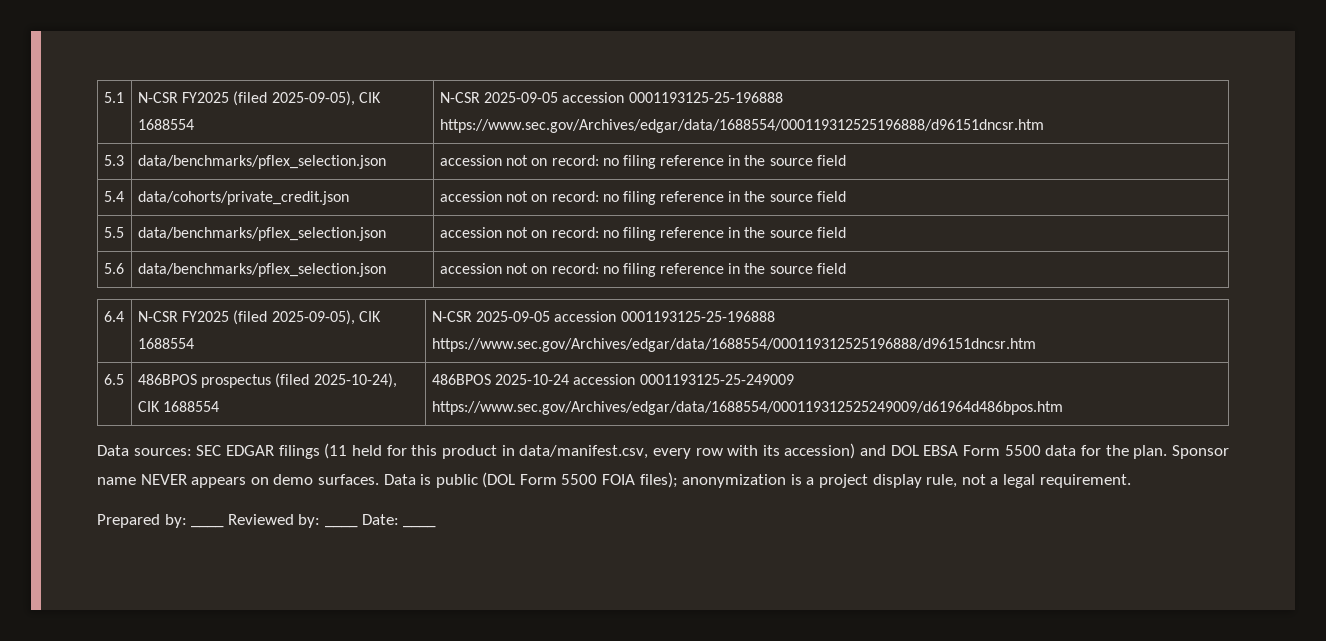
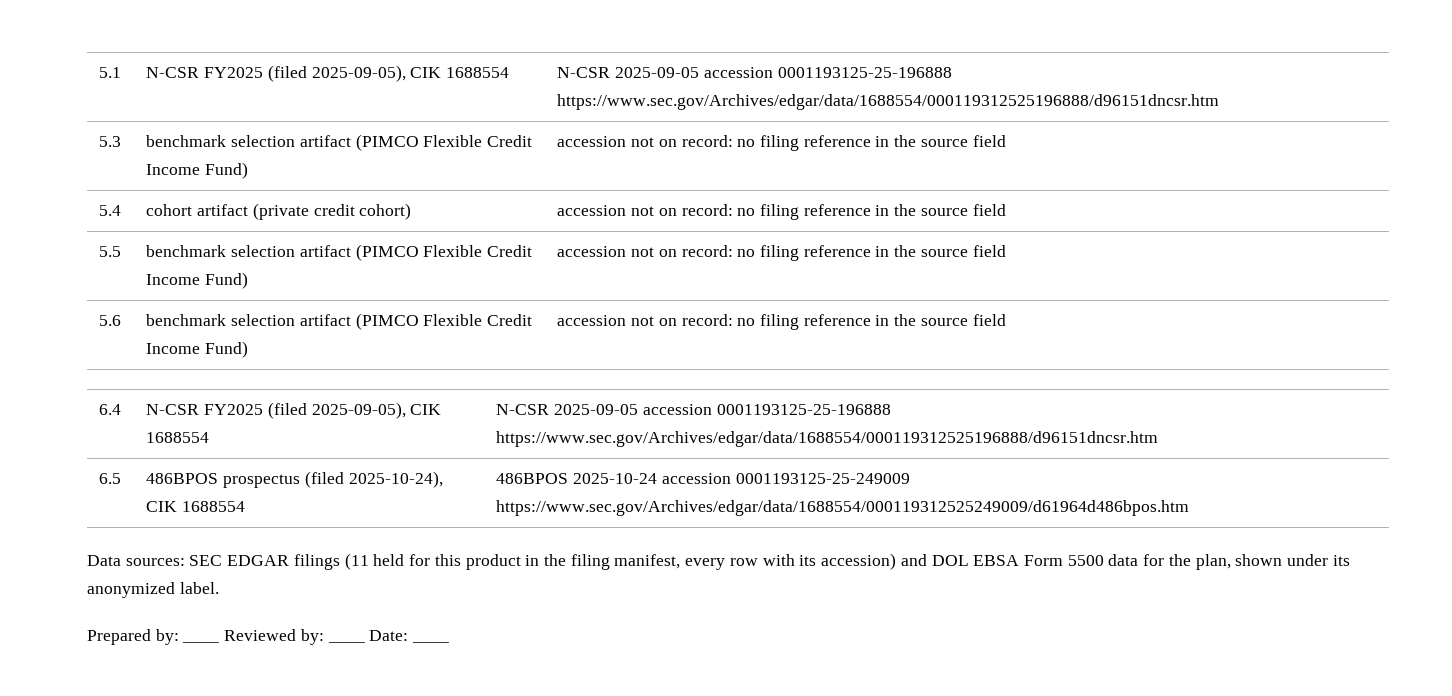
- 5.3 | data/benchmarks/pflex_selection.json | accession not on record: no filing reference in the source field
+ 5.3 | benchmark selection artifact (PIMCO Flexible Credit Income Fund) | accession not on record: no filing reference in the source field
- 5.4 | data/cohorts/private_credit.json | accession not on record: no filing reference in the source field
+ 5.4 | cohort artifact (private credit cohort) | accession not on record: no filing reference in the source field
- 5.5 | data/benchmarks/pflex_selection.json | accession not on record: no filing reference in the source field
+ 5.5 | benchmark selection artifact (PIMCO Flexible Credit Income Fund) | accession not on record: no filing reference in the source field
- 5.6 | data/benchmarks/pflex_selection.json | accession not on record: no filing reference in the source field
+ 5.6 | benchmark selection artifact (PIMCO Flexible Credit Income Fund) | accession not on record: no filing reference in the source field
- Data sources: SEC EDGAR filings (11 held for this product in data/manifest.csv, every row with its accession) and DOL EBSA Form 5500 data for the plan. Sponsor name NEVER appears on demo surfaces. Data is public (DOL Form 5500 FOIA files); anonymization is a project display rule, not a legal requirement.
+ Data sources: SEC EDGAR filings (11 held for this product in the filing manifest, every row with its accession) and DOL EBSA Form 5500 data for the plan, shown under its anonymized label.

